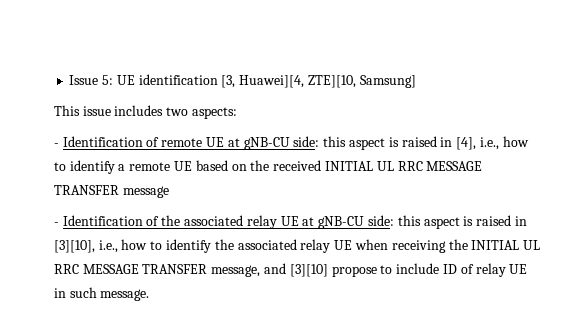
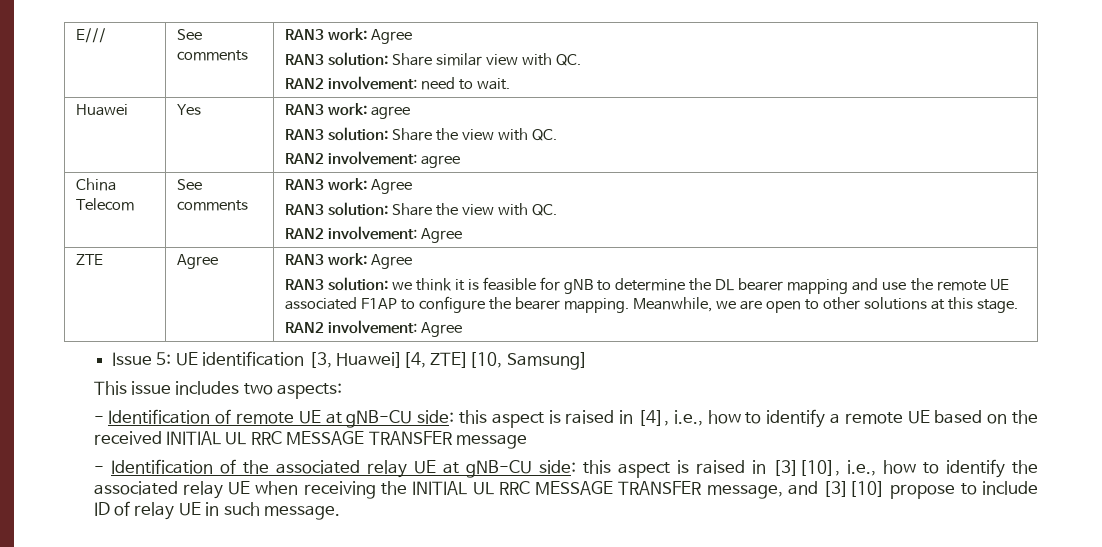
+ E/// | See comments | RAN3 work: Agree
+ RAN3 solution: Share similar view with QC.
+ RAN2 involvement: need to wait.
+ Huawei | Yes | RAN3 work: agree
+ RAN3 solution: Share the view with QC.
+ RAN2 involvement: agree
+ China Telecom | See comments | RAN3 work: Agree
+ RAN3 solution: Share the view with QC.
+ RAN2 involvement: Agree
+ ZTE | Agree | RAN3 work: Agree
+ RAN3 solution: we think it is feasible for gNB to determine the DL bearer mapping and use the remote UE associated F1AP to configure the bearer mapping. Meanwhile, we are open to other solutions at this stage.
+ RAN2 involvement: Agree

